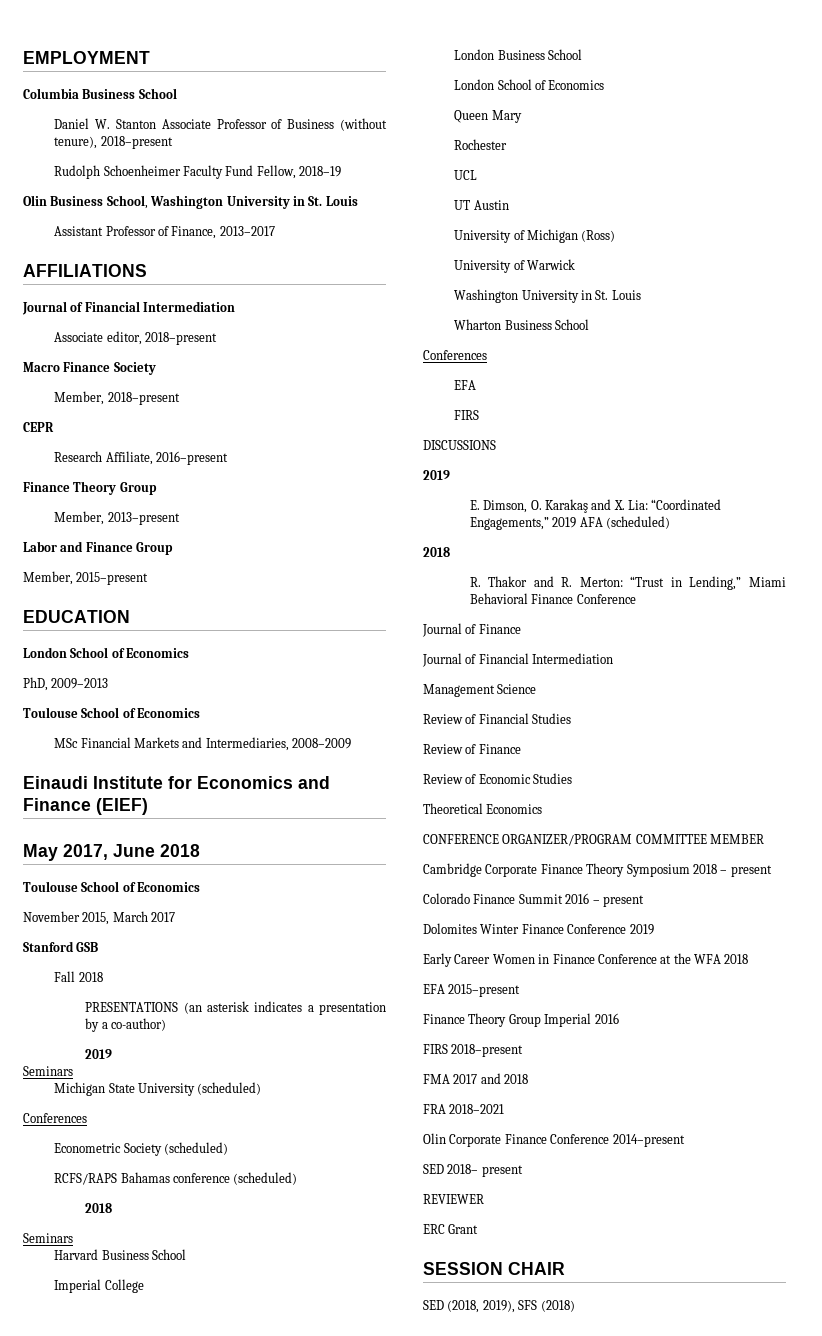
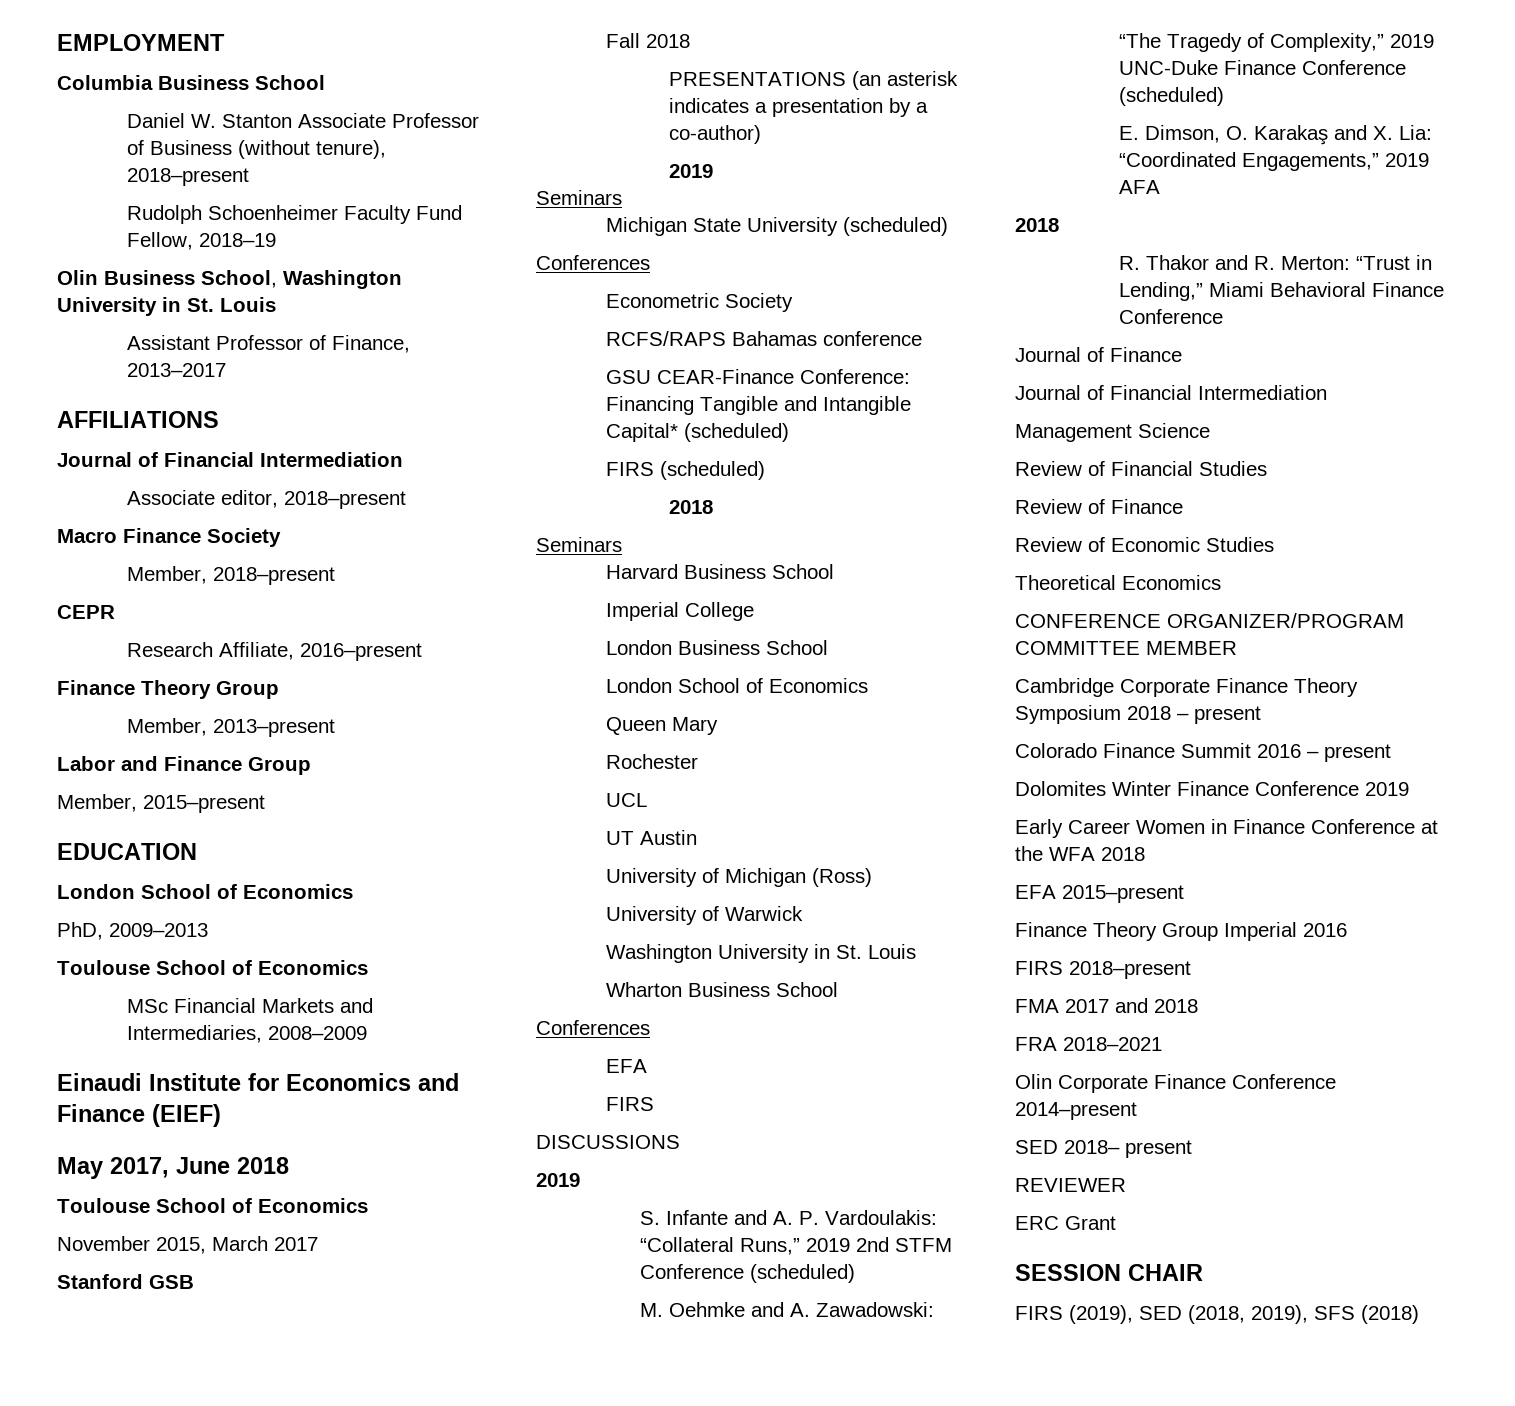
- Econometric Society (scheduled)
+ Econometric Society
- RCFS/RAPS Bahamas conference (scheduled)
+ RCFS/RAPS Bahamas conference
+ GSU CEAR-Finance Conference: Financing Tangible and Intangible Capital* (scheduled)
+ FIRS (scheduled)
+ S. Infante and A. P. Vardoulakis: “Collateral Runs,” 2019 2nd STFM Conference (scheduled)
+ M. Oehmke and A. Zawadowski: “The Tragedy of Complexity,” 2019 UNC-Duke Finance Conference (scheduled)
- E. Dimson, O. Karakaş and X. Lia: “Coordinated Engagements,” 2019 AFA (scheduled)
+ E. Dimson, O. Karakaş and X. Lia: “Coordinated Engagements,” 2019 AFA
- SED (2018, 2019), SFS (2018)
+ FIRS (2019), SED (2018, 2019), SFS (2018)

